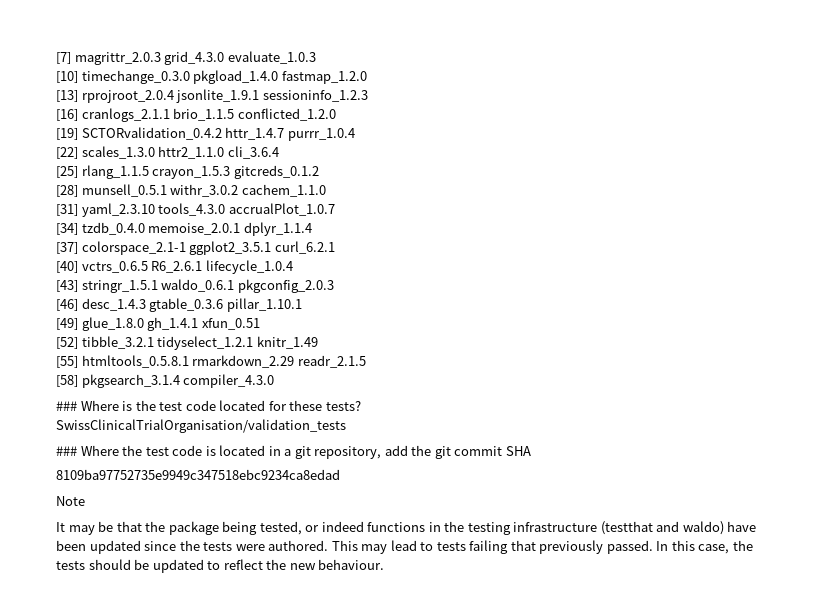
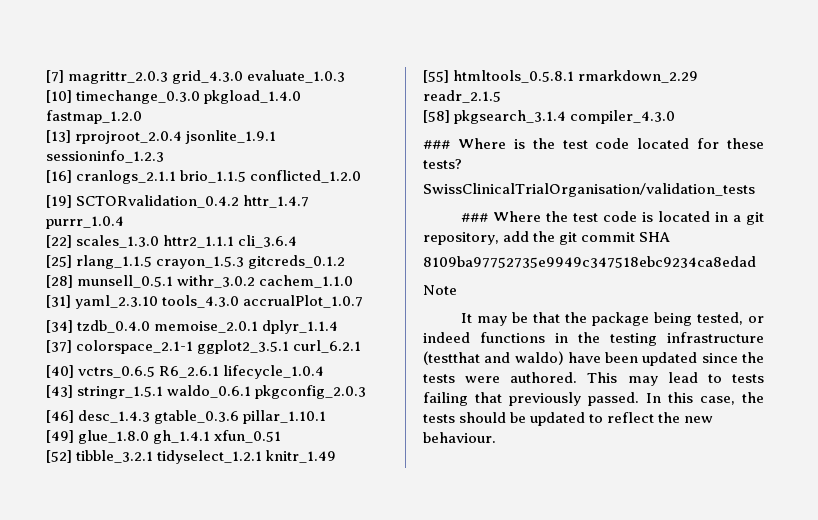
- [22] scales_1.3.0 httr2_1.1.0 cli_3.6.4
+ [22] scales_1.3.0 httr2_1.1.1 cli_3.6.4

